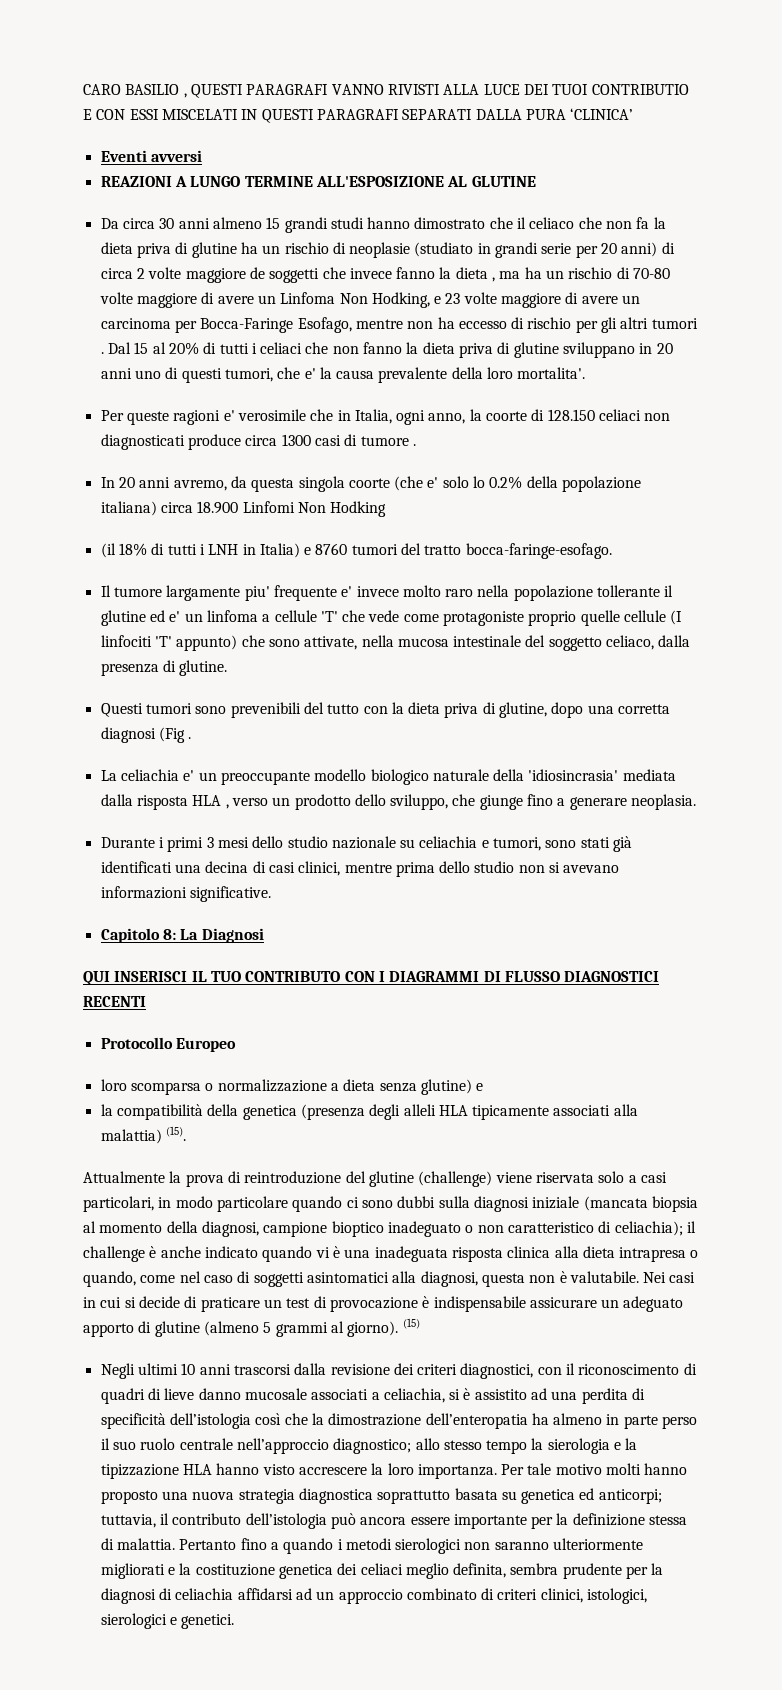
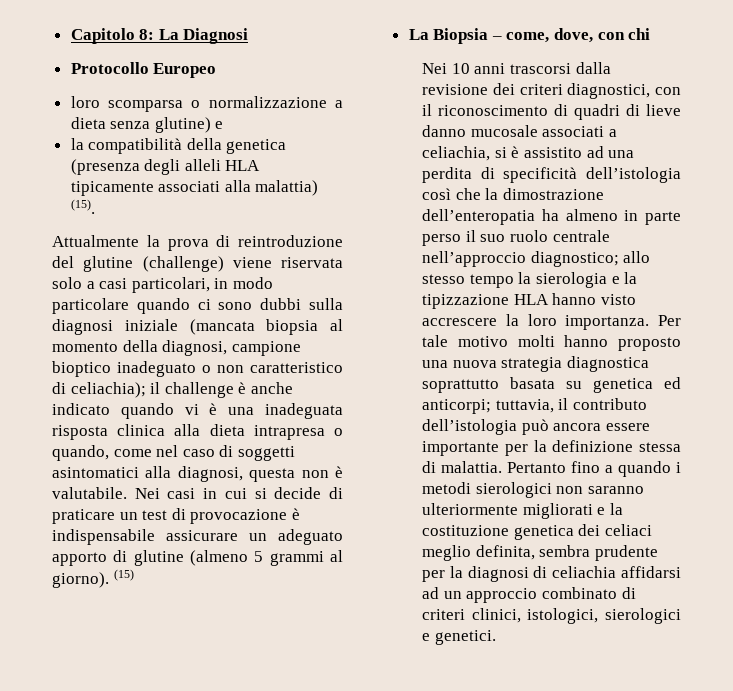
- CARO BASILIO , QUESTI PARAGRAFI VANNO RIVISTI ALLA LUCE DEI TUOI CONTRIBUTIO E CON ESSI MISCELATI IN QUESTI PARAGRAFI SEPARATI DALLA PURA ‘CLINICA’
- Eventi avversi
- REAZIONI A LUNGO TERMINE ALL'ESPOSIZIONE AL GLUTINE
- Da circa 30 anni almeno 15 grandi studi hanno dimostrato che il celiaco che non fa la dieta priva di glutine ha un rischio di neoplasie (studiato in grandi serie per 20 anni) di circa 2 volte maggiore de soggetti che invece fanno la dieta , ma ha un rischio di 70-80 volte maggiore di avere un Linfoma Non Hodking, e 23 volte maggiore di avere un carcinoma per Bocca-Faringe Esofago, mentre non ha eccesso di rischio per gli altri tumori . Dal 15 al 20% di tutti i celiaci che non fanno la dieta priva di glutine sviluppano in 20 anni uno di questi tumori, che e' la causa prevalente della loro mortalita'.
- Per queste ragioni e' verosimile che in Italia, ogni anno, la coorte di 128.150 celiaci non diagnosticati produce circa 1300 casi di tumore .
- In 20 anni avremo, da questa singola coorte (che e' solo lo 0.2% della popolazione italiana) circa 18.900 Linfomi Non Hodking
- (il 18% di tutti i LNH in Italia) e 8760 tumori del tratto bocca-faringe-esofago.
- Il tumore largamente piu' frequente e' invece molto raro nella popolazione tollerante il glutine ed e' un linfoma a cellule 'T' che vede come protagoniste proprio quelle cellule (I linfociti 'T' appunto) che sono attivate, nella mucosa intestinale del soggetto celiaco, dalla presenza di glutine.
- Questi tumori sono prevenibili del tutto con la dieta priva di glutine, dopo una corretta diagnosi (Fig .
- La celiachia e' un preoccupante modello biologico naturale della 'idiosincrasia' mediata dalla risposta HLA , verso un prodotto dello sviluppo, che giunge fino a generare neoplasia.
- Durante i primi 3 mesi dello studio nazionale su celiachia e tumori, sono stati già identificati una decina di casi clinici, mentre prima dello studio non si avevano informazioni significative.
  Capitolo 8: La Diagnosi
- QUI INSERISCI IL TUO CONTRIBUTO CON I DIAGRAMMI DI FLUSSO DIAGNOSTICI RECENTI
- Negli ultimi 10 anni trascorsi dalla revisione dei criteri diagnostici, con il riconoscimento di quadri di lieve danno mucosale associati a celiachia, si è assistito ad una perdita di specificità dell’istologia così che la dimostrazione dell’enteropatia ha almeno in parte perso il suo ruolo centrale nell’approccio diagnostico; allo stesso tempo la sierologia e la tipizzazione HLA hanno visto accrescere la loro importanza.
+ La Biopsia – come, dove, con chi
+ Nei 10 anni trascorsi dalla revisione dei criteri diagnostici, con il riconoscimento di quadri di lieve danno mucosale associati a celiachia, si è assistito ad una perdita di specificità dell’istologia così che la dimostrazione dell’enteropatia ha almeno in parte perso il suo ruolo centrale nell’approccio diagnostico; allo stesso tempo la sierologia e la tipizzazione HLA hanno visto accrescere la loro importanza.

